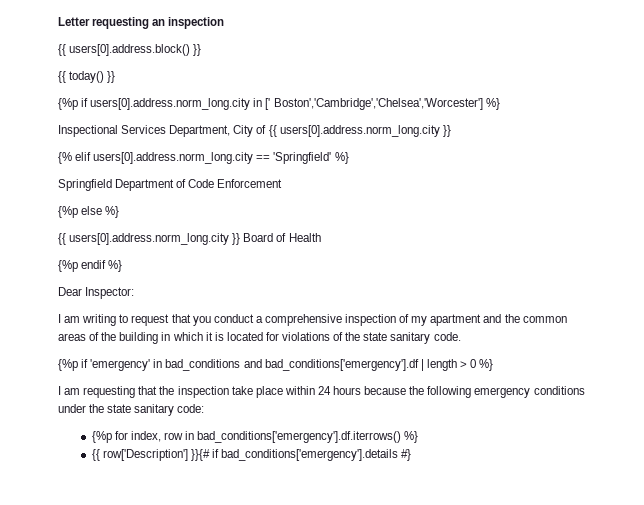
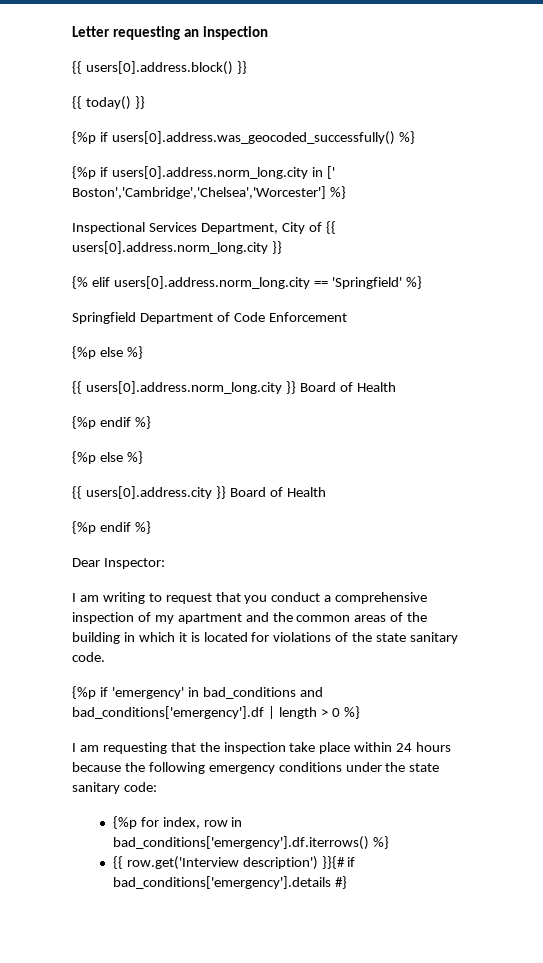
+ {%p if users[0].address.was_geocoded_successfully() %}
  {{ users[0].address.norm_long.city }} Board of Health
+ {%p endif %}
+ {%p else %}
+ {{ users[0].address.city }} Board of Health
- {{ row['Description'] }}{# if bad_conditions['emergency'].details #}
+ {{ row.get('Interview description') }}{# if bad_conditions['emergency'].details #}

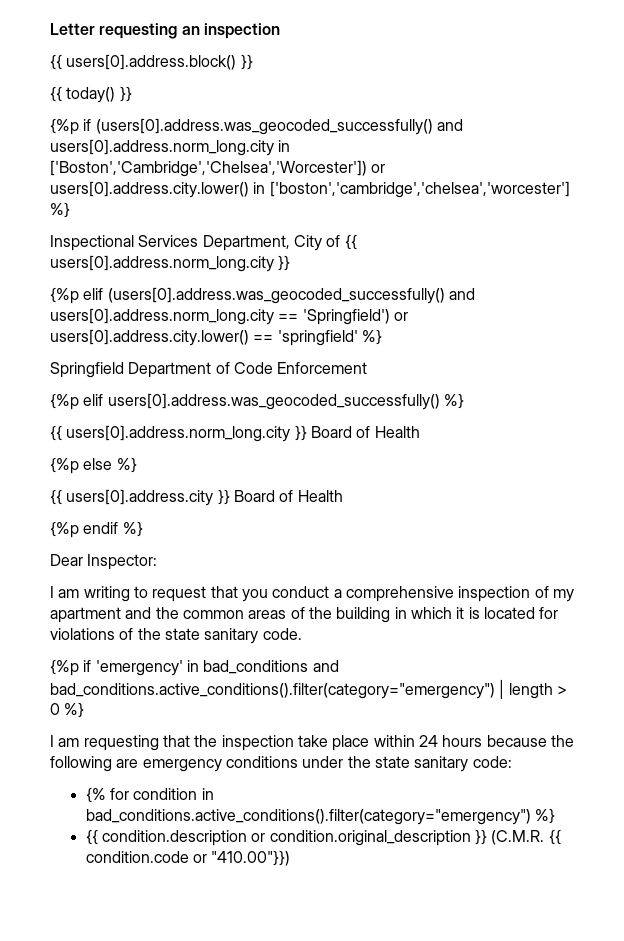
- {%p if users[0].address.was_geocoded_successfully() %}
- {%p if users[0].address.norm_long.city in [' Boston','Cambridge','Chelsea','Worcester'] %}
+ {%p if (users[0].address.was_geocoded_successfully() and users[0].address.norm_long.city in ['Boston','Cambridge','Chelsea','Worcester']) or users[0].address.city.lower() in ['boston','cambridge','chelsea','worcester'] %}
- {% elif users[0].address.norm_long.city == 'Springfield' %}
+ {%p elif (users[0].address.was_geocoded_successfully() and users[0].address.norm_long.city == 'Springfield') or users[0].address.city.lower() == 'springfield' %}
  Springfield Department of Code Enforcement
- {%p else %}
+ {%p elif users[0].address.was_geocoded_successfully() %}
  {{ users[0].address.norm_long.city }} Board of Health
- {%p endif %}
- {%p if 'emergency' in bad_conditions and bad_conditions['emergency'].df | length > 0 %}
+ {%p if 'emergency' in bad_conditions and bad_conditions.active_conditions().filter(category="emergency") | length > 0 %}
- I am requesting that the inspection take place within 24 hours because the following emergency conditions under the state sanitary code:
+ I am requesting that the inspection take place within 24 hours because the following are emergency conditions under the state sanitary code:
- {%p for index, row in bad_conditions['emergency'].df.iterrows() %}
- {{ row.get('Interview description') }}{# if bad_conditions['emergency'].details #}
+ {% for condition in bad_conditions.active_conditions().filter(category="emergency") %}
+ {{ condition.description or condition.original_description }} (C.M.R. {{ condition.code or "410.00"}})

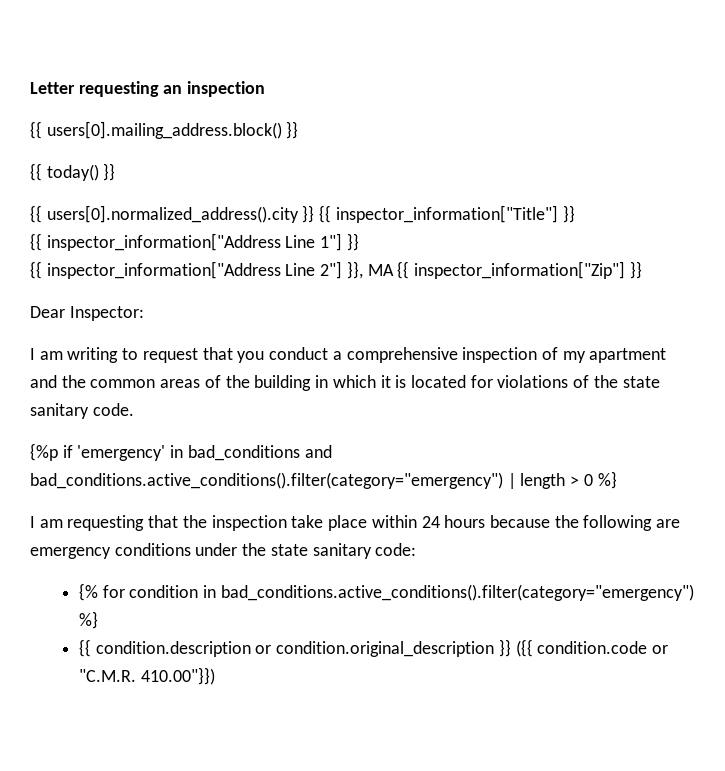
- {{ users[0].address.block() }}
+ {{ users[0].mailing_address.block() }}
- {%p if (users[0].address.was_geocoded_successfully() and users[0].address.norm_long.city in ['Boston','Cambridge','Chelsea','Worcester']) or users[0].address.city.lower() in ['boston','cambridge','chelsea','worcester'] %}
- Inspectional Services Department, City of {{ users[0].address.norm_long.city }}
- {%p elif (users[0].address.was_geocoded_successfully() and users[0].address.norm_long.city == 'Springfield') or users[0].address.city.lower() == 'springfield' %}
- Springfield Department of Code Enforcement
- {%p elif users[0].address.was_geocoded_successfully() %}
- {{ users[0].address.norm_long.city }} Board of Health
- {%p else %}
- {{ users[0].address.city }} Board of Health
- {%p endif %}
+ {{ users[0].normalized_address().city }} {{ inspector_information["Title"] }}
+ {{ inspector_information["Address Line 1"] }}
+ {{ inspector_information["Address Line 2"] }}, MA {{ inspector_information["Zip"] }}
- {{ condition.description or condition.original_description }} (C.M.R. {{ condition.code or "410.00"}})
+ {{ condition.description or condition.original_description }} ({{ condition.code or "C.M.R. 410.00"}})

